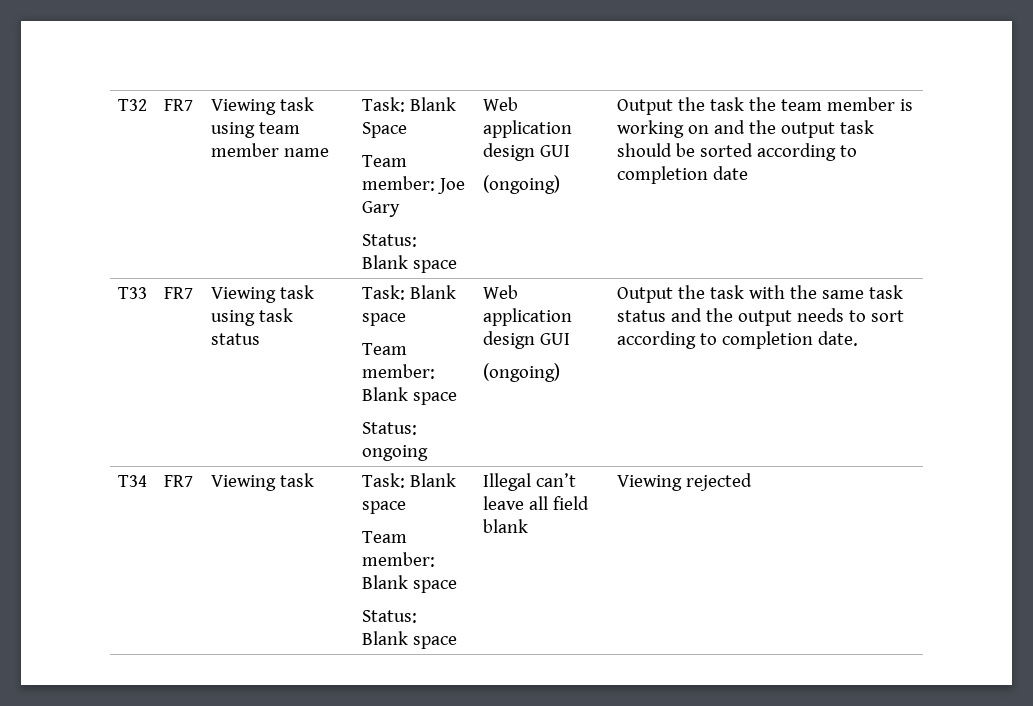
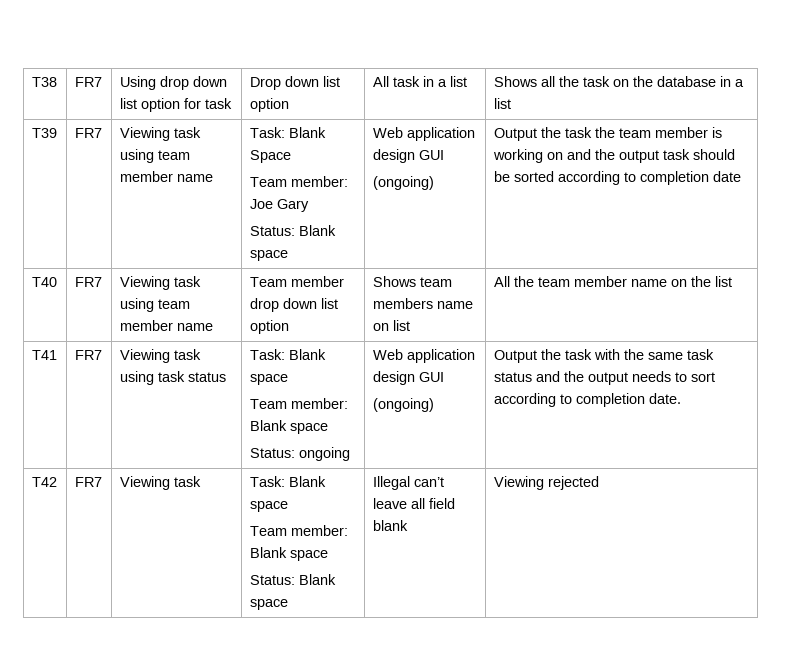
- T32
+ T38 | FR7 | Using drop down list option for task | Drop down list option | All task in a list | Shows all the task on the database in a list
+ T39
- T33 | FR7 | Viewing task using task status | Task: Blank space
+ T40 | FR7 | Viewing task using team member name | Team member drop down list option | Shows team members name on list | All the team member name on the list
+ T41 | FR7 | Viewing task using task status | Task: Blank space
- T34 | FR7 | Viewing task | Task: Blank space
+ T42 | FR7 | Viewing task | Task: Blank space

